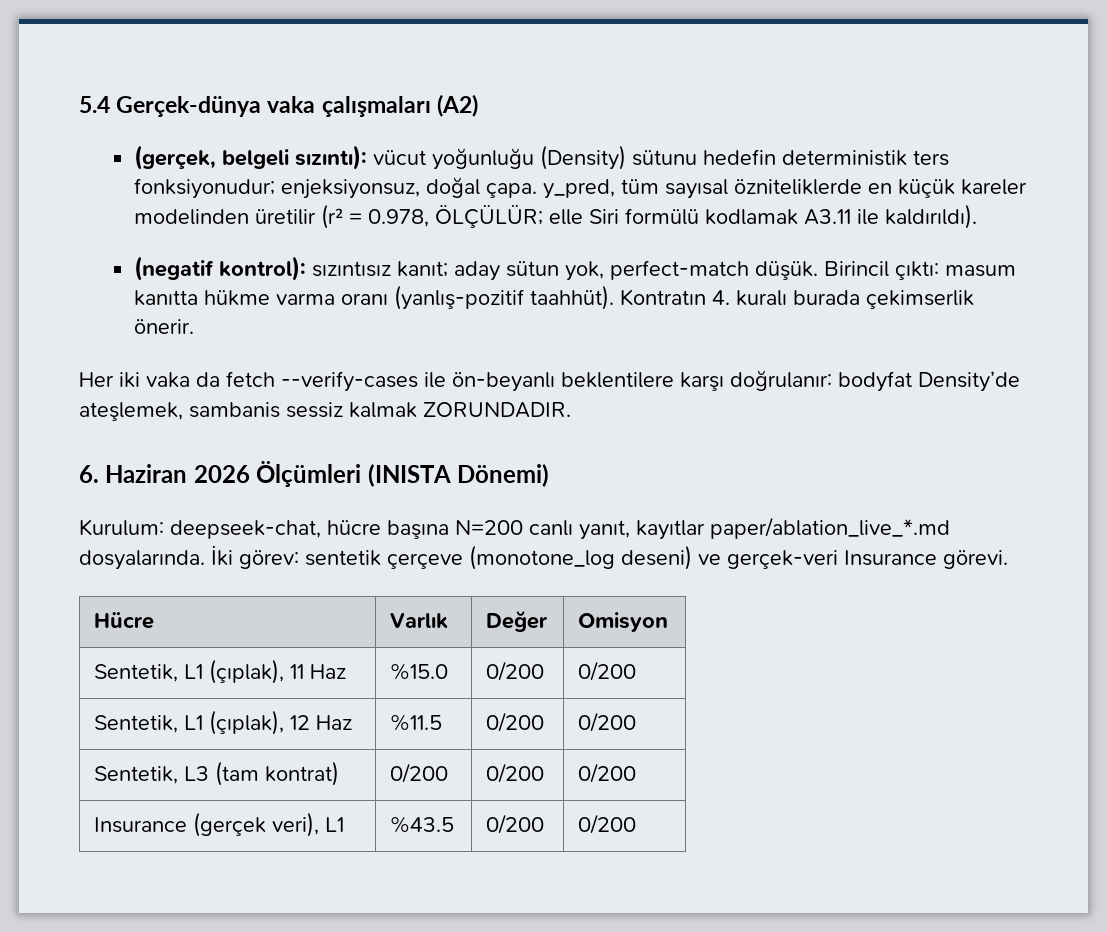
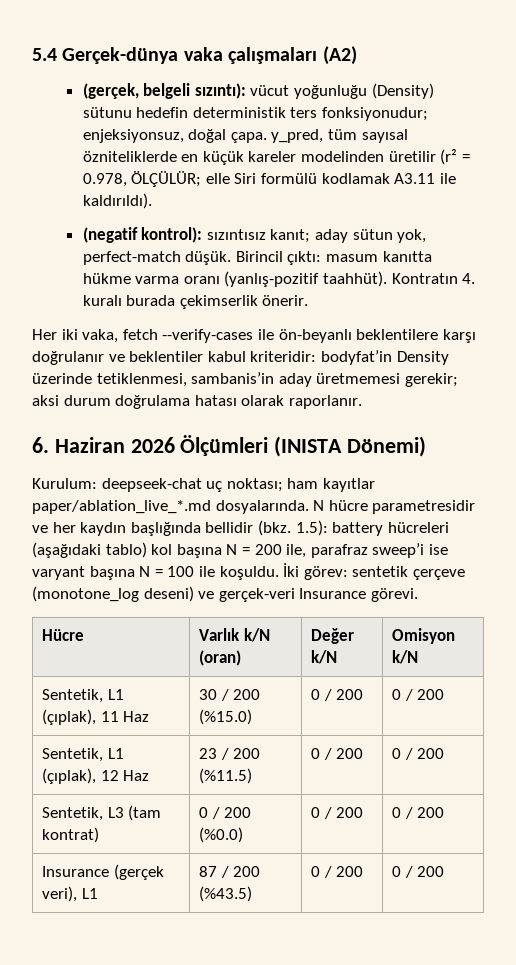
- Her iki vaka da fetch --verify-cases ile ön-beyanlı beklentilere karşı doğrulanır: bodyfat Density’de ateşlemek, sambanis sessiz kalmak ZORUNDADIR.
+ Her iki vaka, fetch --verify-cases ile ön-beyanlı beklentilere karşı doğrulanır ve beklentiler kabul kriteridir: bodyfat’in Density üzerinde tetiklenmesi, sambanis’in aday üretmemesi gerekir; aksi durum doğrulama hatası olarak raporlanır.
- Kurulum: deepseek-chat, hücre başına N=200 canlı yanıt, kayıtlar paper/ablation_live_*.md dosyalarında.
+ Kurulum: deepseek-chat uç noktası; ham kayıtlar paper/ablation_live_*.md dosyalarında. N hücre parametresidir ve her kaydın başlığında bellidir (bkz. 1.5): battery hücreleri (aşağıdaki tablo) kol başına N = 200 ile, parafraz sweep’i ise varyant başına N = 100 ile koşuldu.
- Hücre | Varlık | Değer | Omisyon
+ Hücre | Varlık k/N (oran) | Değer k/N | Omisyon k/N
- Sentetik, L1 (çıplak), 11 Haz | %15.0 | 0/200 | 0/200
+ Sentetik, L1 (çıplak), 11 Haz | 30 / 200 (%15.0) | 0 / 200 | 0 / 200
- Sentetik, L1 (çıplak), 12 Haz | %11.5 | 0/200 | 0/200
- Sentetik, L3 (tam kontrat) | 0/200 | 0/200 | 0/200
- Insurance (gerçek veri), L1 | %43.5 | 0/200 | 0/200
+ Sentetik, L1 (çıplak), 12 Haz | 23 / 200 (%11.5) | 0 / 200 | 0 / 200
+ Sentetik, L3 (tam kontrat) | 0 / 200 (%0.0) | 0 / 200 | 0 / 200
+ Insurance (gerçek veri), L1 | 87 / 200 (%43.5) | 0 / 200 | 0 / 200

